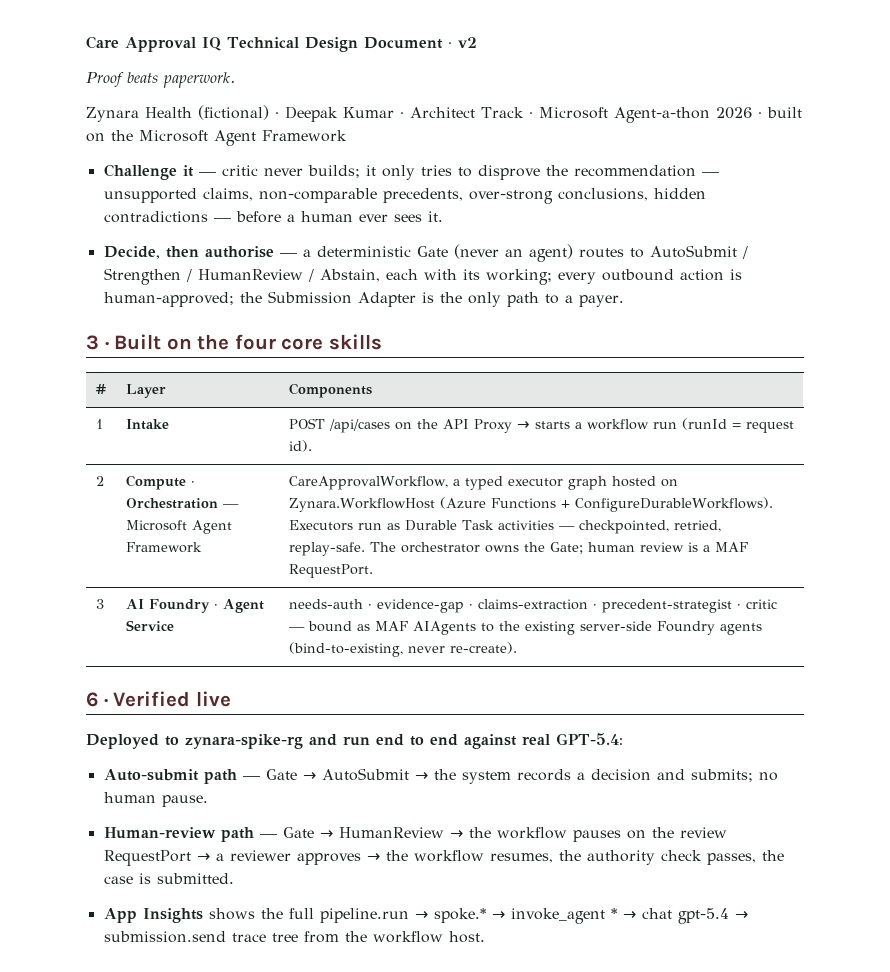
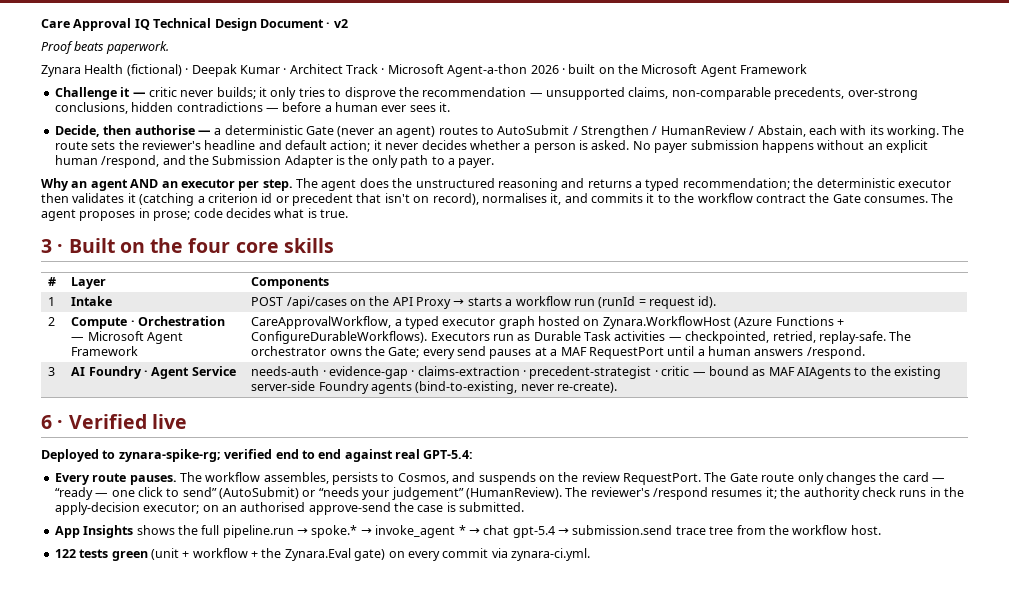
- Decide, then authorise — a deterministic Gate (never an agent) routes to AutoSubmit / Strengthen / HumanReview / Abstain, each with its working; every outbound action is human-approved; the Submission Adapter is the only path to a payer.
+ Decide, then authorise — a deterministic Gate (never an agent) routes to AutoSubmit / Strengthen / HumanReview / Abstain, each with its working. The route sets the reviewer's headline and default action; it never decides whether a person is asked. No payer submission happens without an explicit human /respond, and the Submission Adapter is the only path to a payer.
+ Why an agent AND an executor per step. The agent does the unstructured reasoning and returns a typed recommendation; the deterministic executor then validates it (catching a criterion id or precedent that isn't on record), normalises it, and commits it to the workflow contract the Gate consumes. The agent proposes in prose; code decides what is true.
- The orchestrator owns the Gate; human review is a MAF RequestPort.
+ The orchestrator owns the Gate; every send pauses at a MAF RequestPort until a human answers /respond.
- Deployed to zynara-spike-rg and run end to end against real GPT-5.4:
+ Deployed to zynara-spike-rg; verified end to end against real GPT-5.4:
- Auto-submit path — Gate → AutoSubmit → the system records a decision and submits; no human pause.
- Human-review path — Gate → HumanReview → the workflow pauses on the review RequestPort → a reviewer approves → the workflow resumes, the authority check passes, the case is submitted.
+ Every route pauses. The workflow assembles, persists to Cosmos, and suspends on the review RequestPort. The Gate route only changes the card — “ready — one click to send” (AutoSubmit) or “needs your judgement” (HumanReview). The reviewer's /respond resumes it; the authority check runs in the apply-decision executor; on an authorised approve-send the case is submitted.
+ 122 tests green (unit + workflow + the Zynara.Eval gate) on every commit via zynara-ci.yml.

